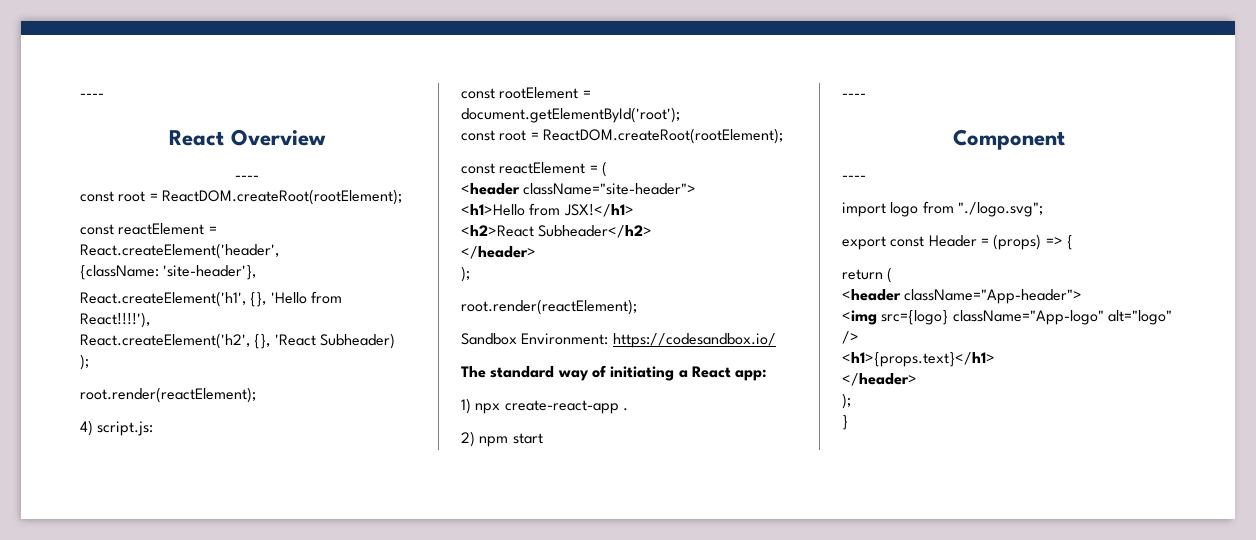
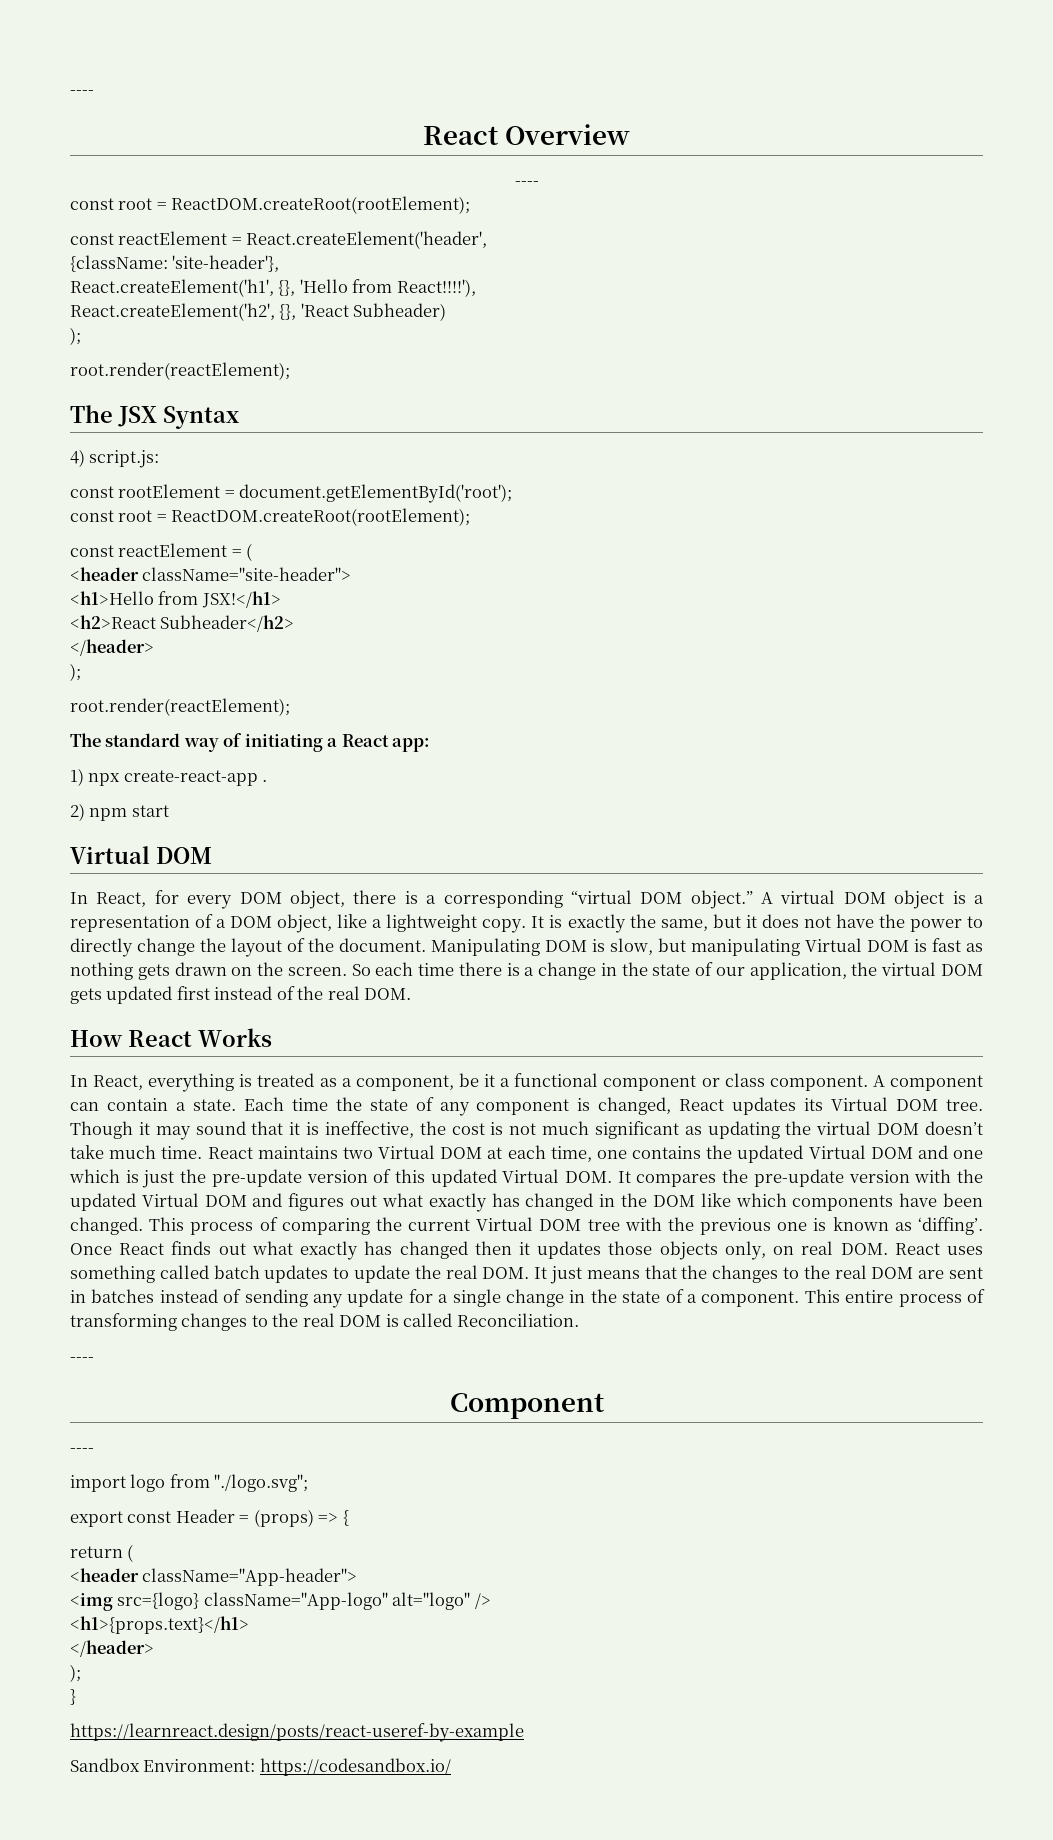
+ The JSX Syntax
- Sandbox Environment: https://codesandbox.io/
  2) npm start
+ Virtual DOM
+ In React, for every DOM object, there is a corresponding “virtual DOM object.” A virtual DOM object is a representation of a DOM object, like a lightweight copy. It is exactly the same, but it does not have the power to directly change the layout of the document. Manipulating DOM is slow, but manipulating Virtual DOM is fast as nothing gets drawn on the screen. So each time there is a change in the state of our application, the virtual DOM gets updated first instead of the real DOM.
+ How React Works
+ In React, everything is treated as a component, be it a functional component or class component. A component can contain a state. Each time the state of any component is changed, React updates its Virtual DOM tree. Though it may sound that it is ineffective, the cost is not much significant as updating the virtual DOM doesn’t take much time. React maintains two Virtual DOM at each time, one contains the updated Virtual DOM and one which is just the pre-update version of this updated Virtual DOM. It compares the pre-update version with the updated Virtual DOM and figures out what exactly has changed in the DOM like which components have been changed. This process of comparing the current Virtual DOM tree with the previous one is known as ‘diffing’. Once React finds out what exactly has changed then it updates those objects only, on real DOM. React uses something called batch updates to update the real DOM. It just means that the changes to the real DOM are sent in batches instead of sending any update for a single change in the state of a component. This entire process of transforming changes to the real DOM is called Reconciliation.
+ https://learnreact.design/posts/react-useref-by-example
+ Sandbox Environment: https://codesandbox.io/

